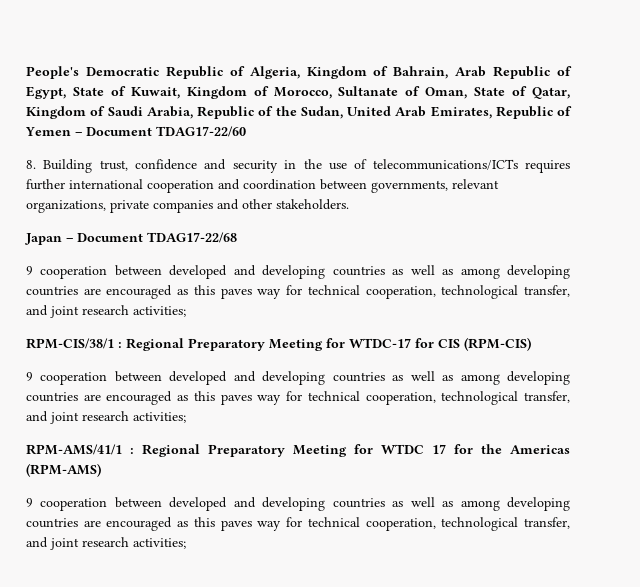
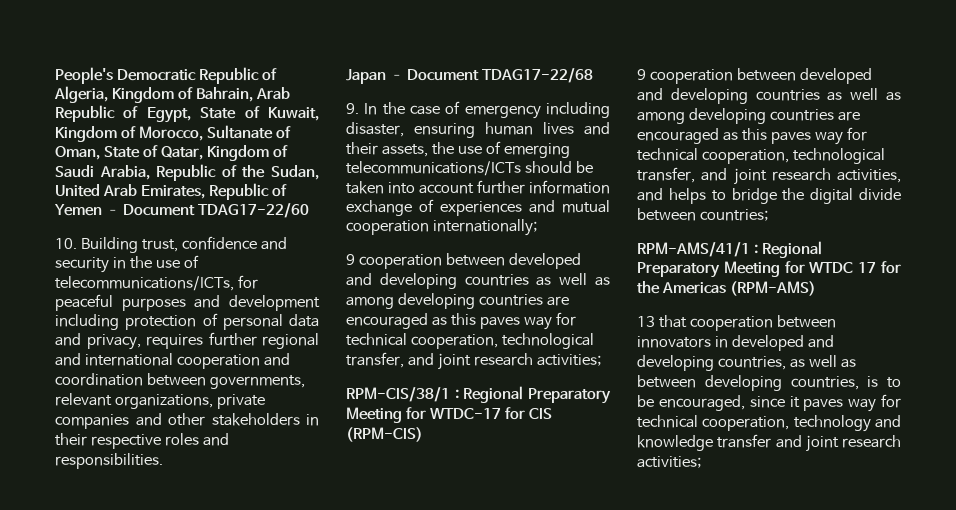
- 8. Building trust, confidence and security in the use of telecommunications/ICTs requires further international cooperation and coordination between governments, relevant organizations, private companies and other stakeholders.
+ 10. Building trust, confidence and security in the use of telecommunications/ICTs, for peaceful purposes and development including protection of personal data and privacy, requires further regional and international cooperation and coordination between governments, relevant organizations, private companies and other stakeholders in their respective roles and responsibilities.
  Japan – Document TDAG17-22/68
+ 9. In the case of emergency including disaster, ensuring human lives and their assets, the use of emerging telecommunications/ICTs should be taken into account further information exchange of experiences and mutual cooperation internationally;
  RPM-CIS/38/1 : Regional Preparatory Meeting for WTDC-17 for CIS (RPM-CIS)
- 9 cooperation between developed and developing countries as well as among developing countries are encouraged as this paves way for technical cooperation, technological transfer, and joint research activities;
+ 9 cooperation between developed and developing countries as well as among developing countries are encouraged as this paves way for technical cooperation, technological transfer, and joint research activities, and helps to bridge the digital divide between countries;
  RPM-AMS/41/1 : Regional Preparatory Meeting for WTDC 17 for the Americas (RPM-AMS)
- 9 cooperation between developed and developing countries as well as among developing countries are encouraged as this paves way for technical cooperation, technological transfer, and joint research activities;
+ 13 that cooperation between innovators in developed and developing countries, as well as between developing countries, is to be encouraged, since it paves way for technical cooperation, technology and knowledge transfer and joint research activities;

